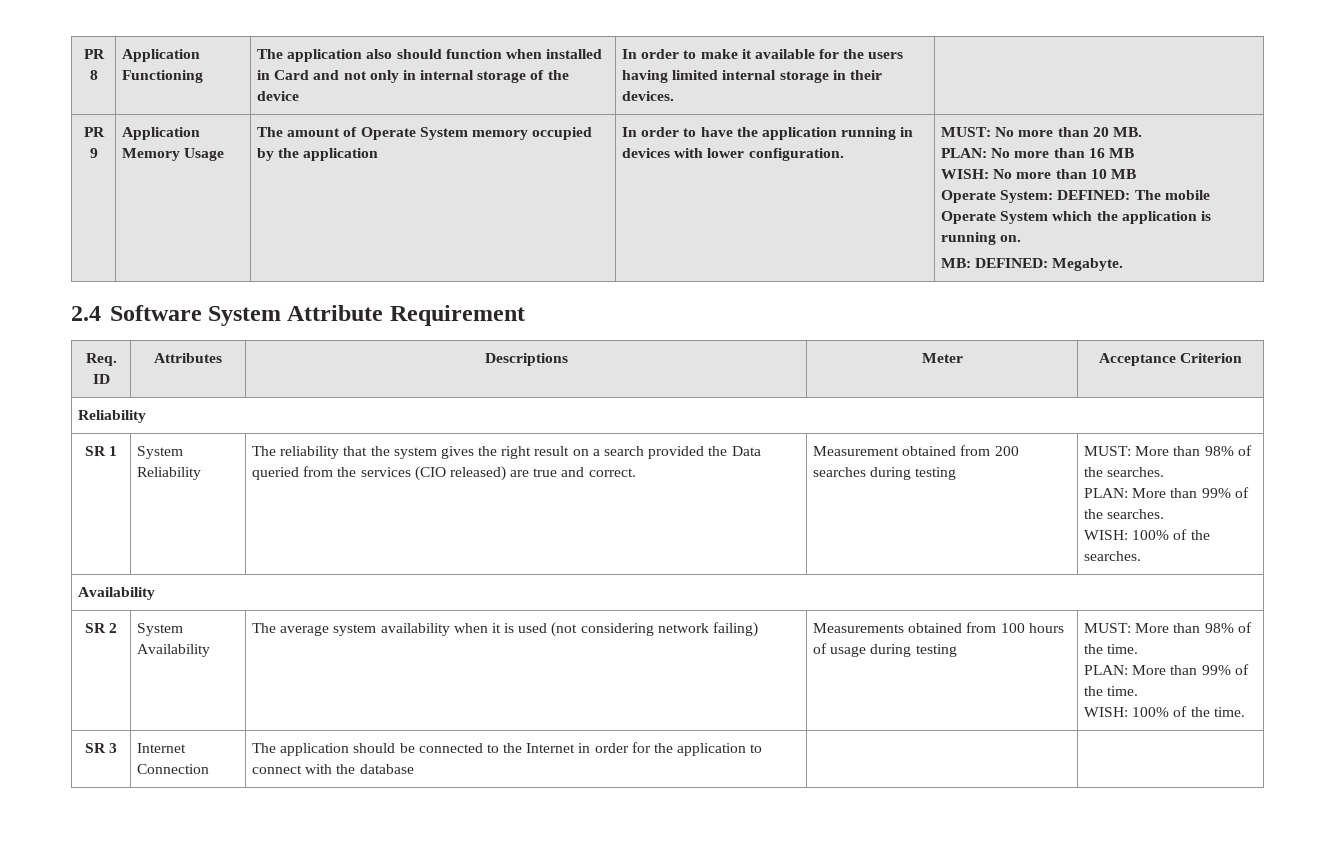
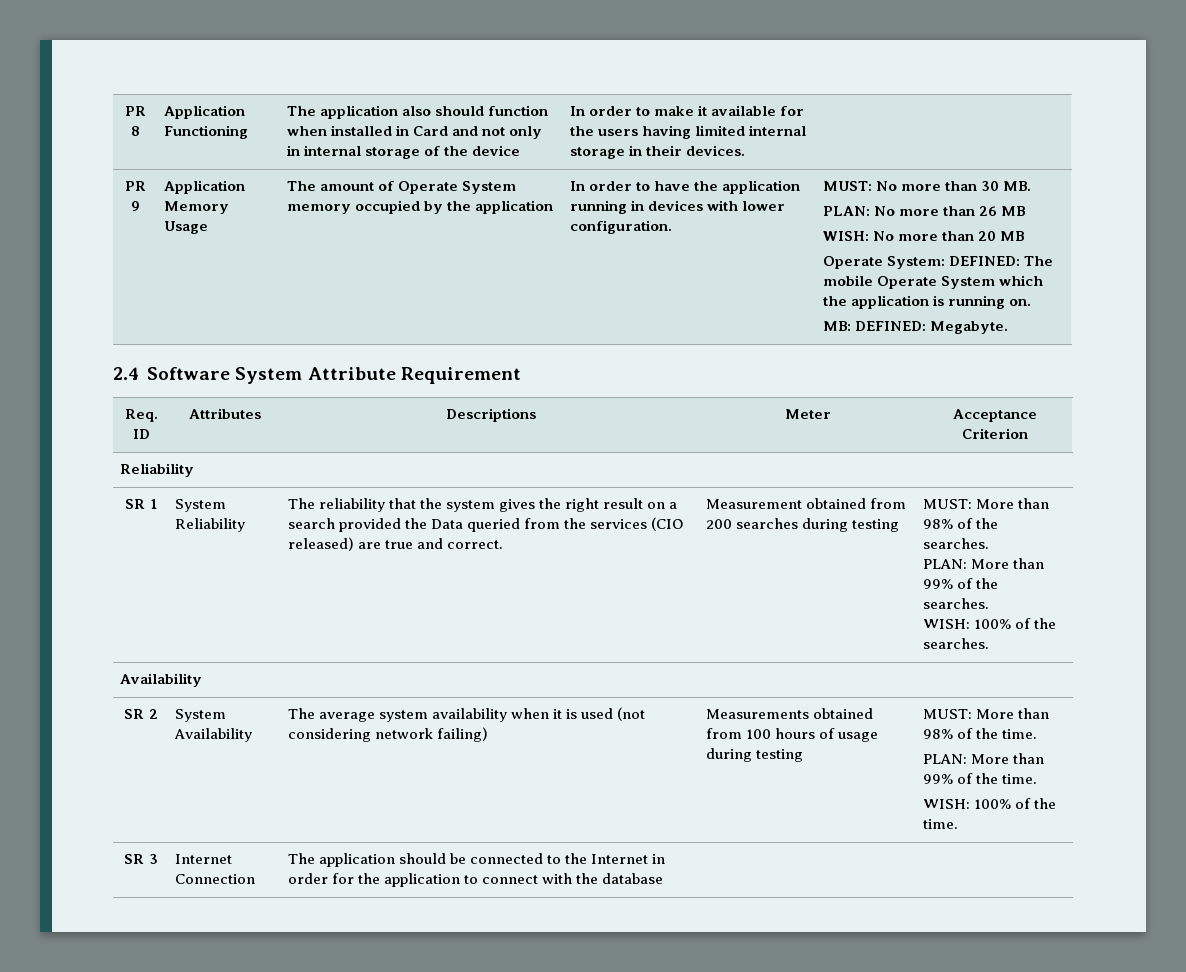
- MUST: No more than 20 MB.
+ MUST: No more than 30 MB.
- PLAN: No more than 16 MB
+ PLAN: No more than 26 MB
- WISH: No more than 10 MB
+ WISH: No more than 20 MB

